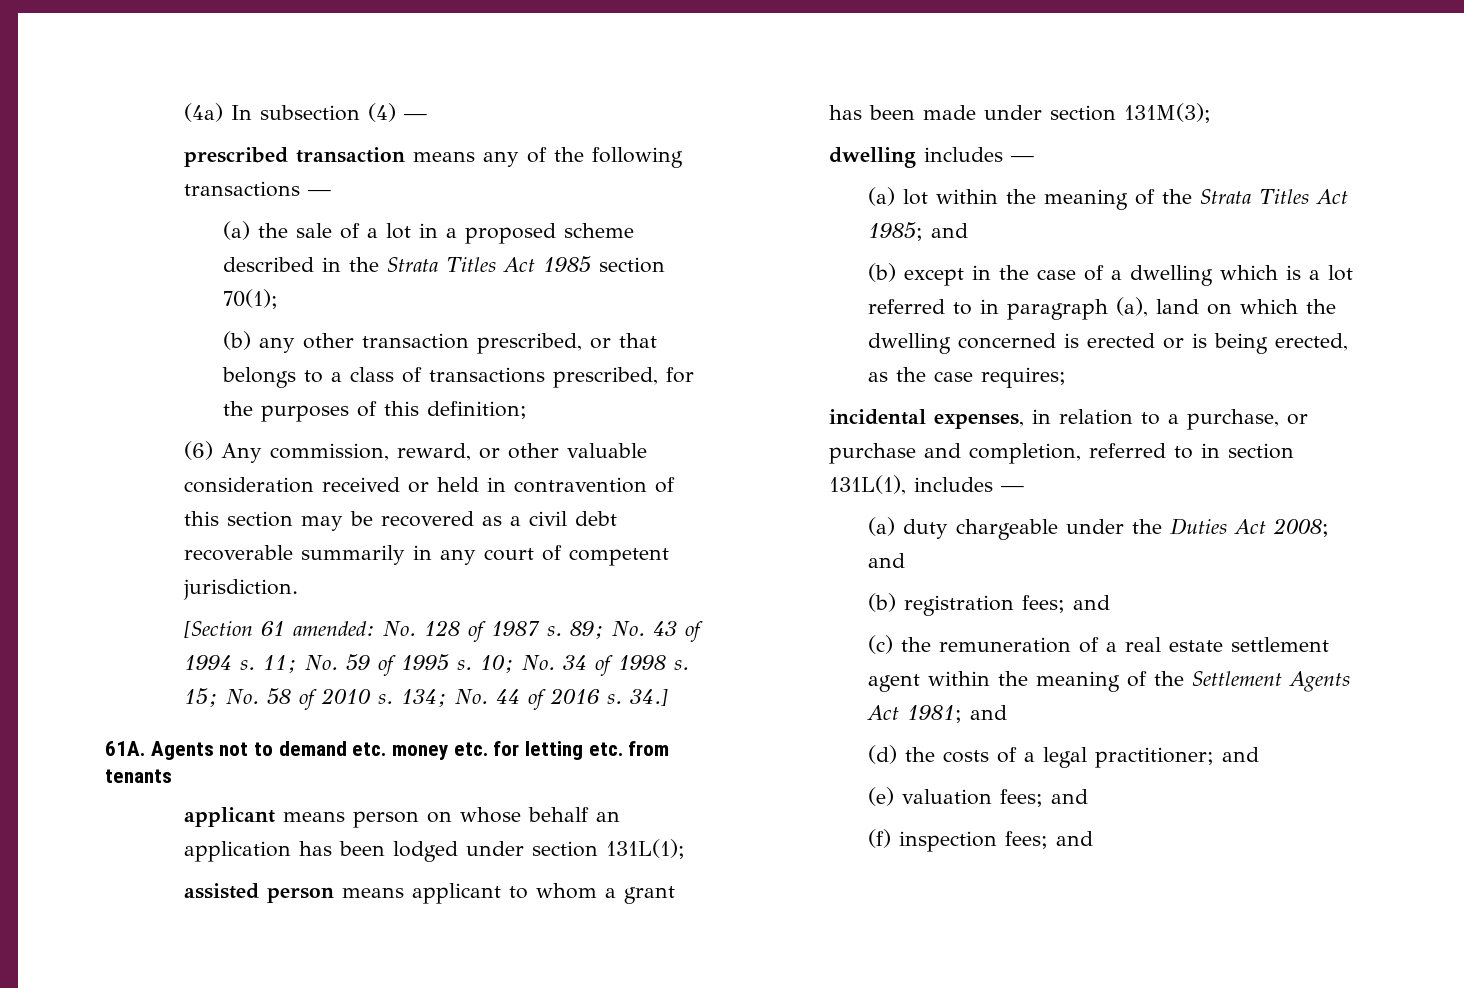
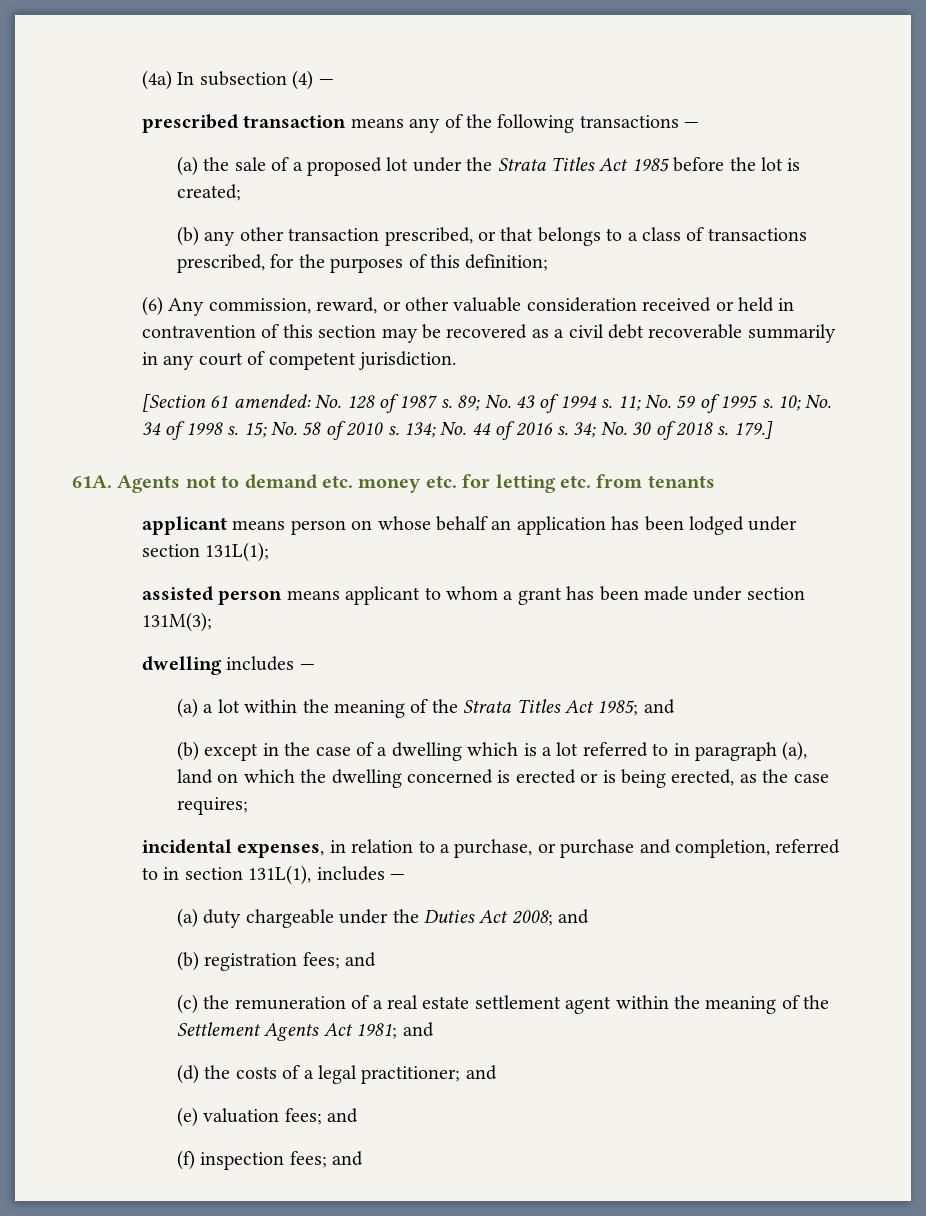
- (a) the sale of a lot in a proposed scheme described in the Strata Titles Act 1985 section 70(1);
+ (a) the sale of a proposed lot under the Strata Titles Act 1985 before the lot is created;
- 34.]
+ 34; No. 30 of 2018 s. 179.]
- (a) lot within the meaning of the Strata Titles Act 1985; and
+ (a) a lot within the meaning of the Strata Titles Act 1985; and

